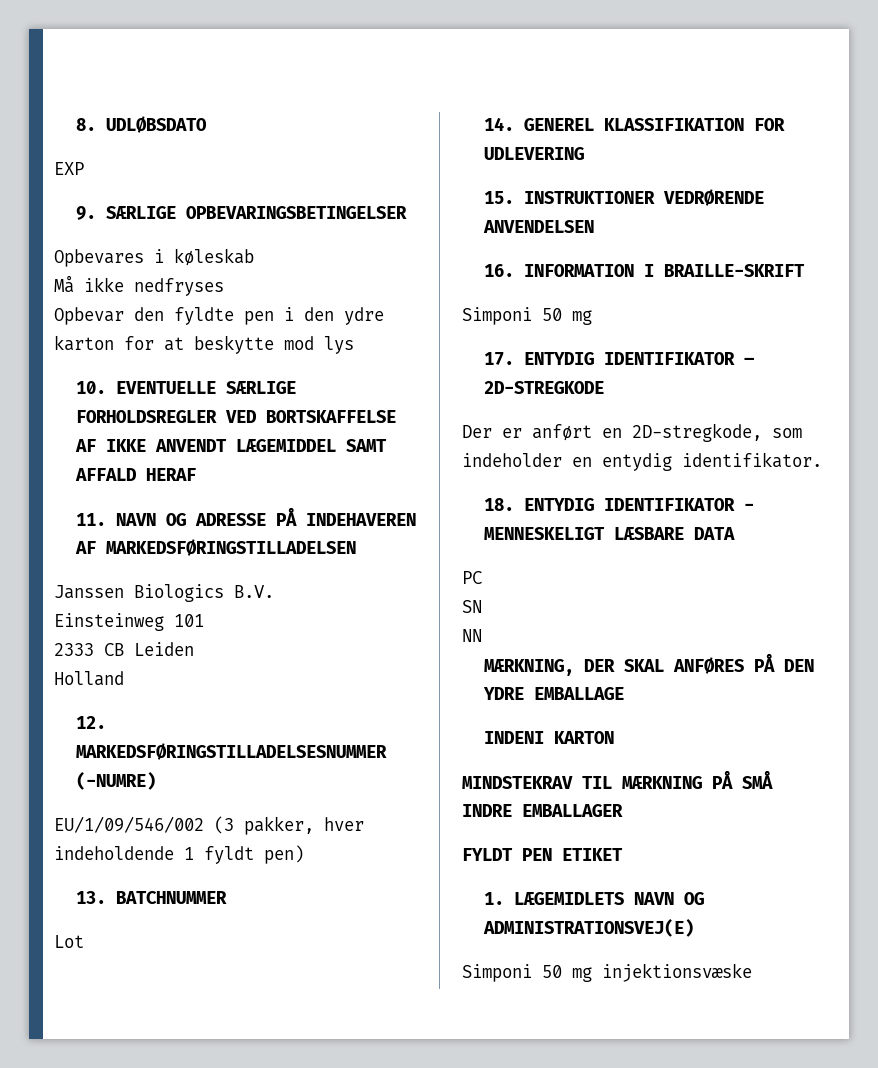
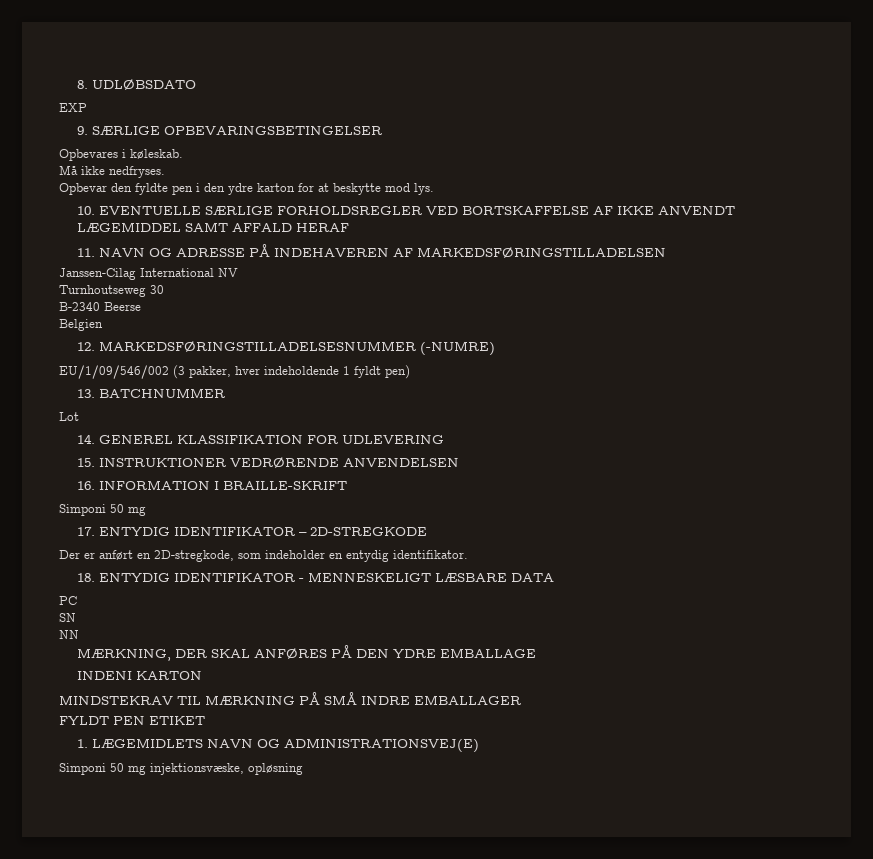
- Opbevares i køleskab
+ Opbevares i køleskab.
- Må ikke nedfryses
+ Må ikke nedfryses.
- Opbevar den fyldte pen i den ydre karton for at beskytte mod lys
+ Opbevar den fyldte pen i den ydre karton for at beskytte mod lys.
- Janssen Biologics B.V.
- Einsteinweg 101
- 2333 CB Leiden
- Holland
+ Janssen-Cilag International NV
+ Turnhoutseweg 30
+ B-2340 Beerse
+ Belgien
- Simponi 50 mg injektionsvæske
+ Simponi 50 mg injektionsvæske, opløsning

